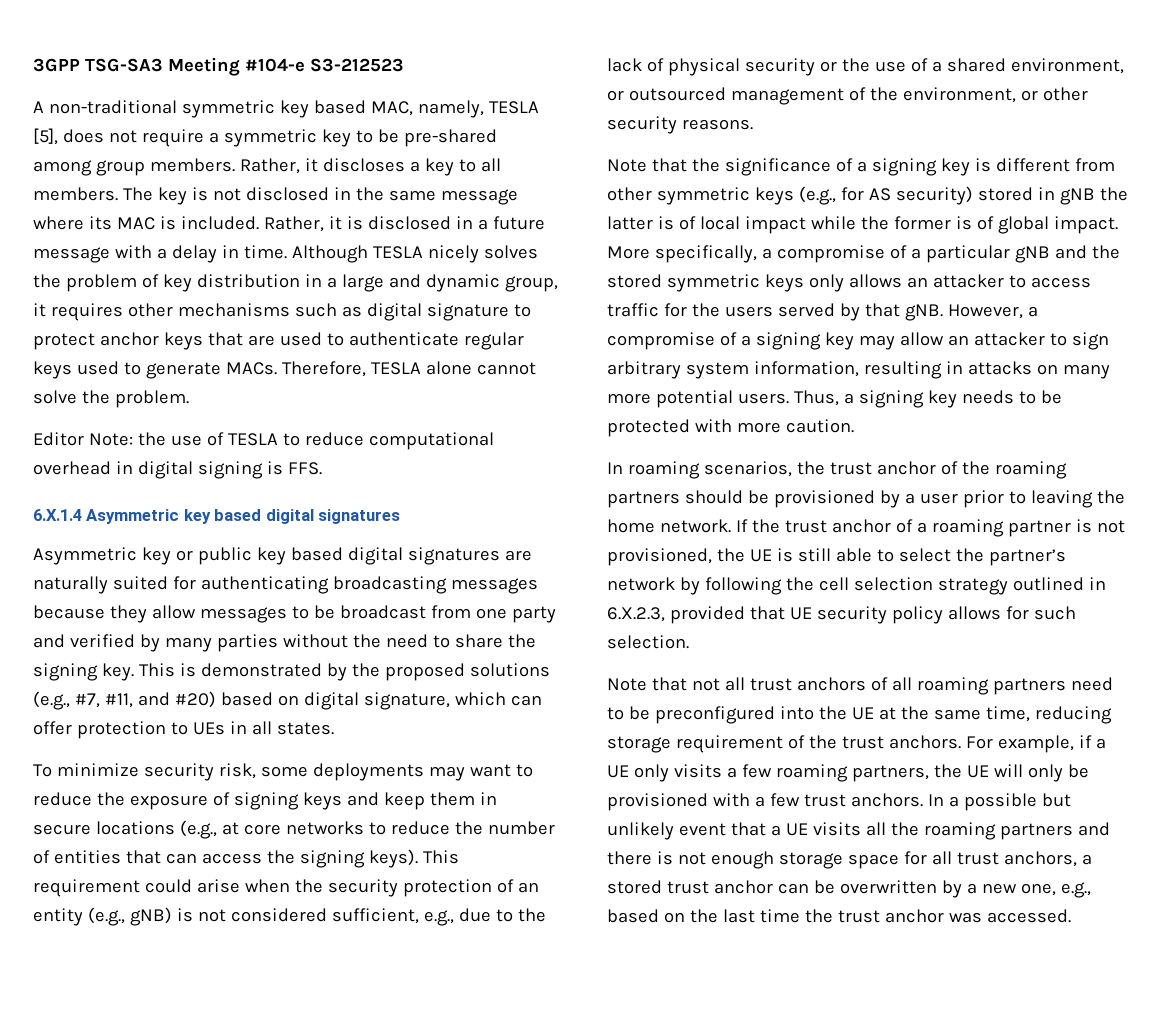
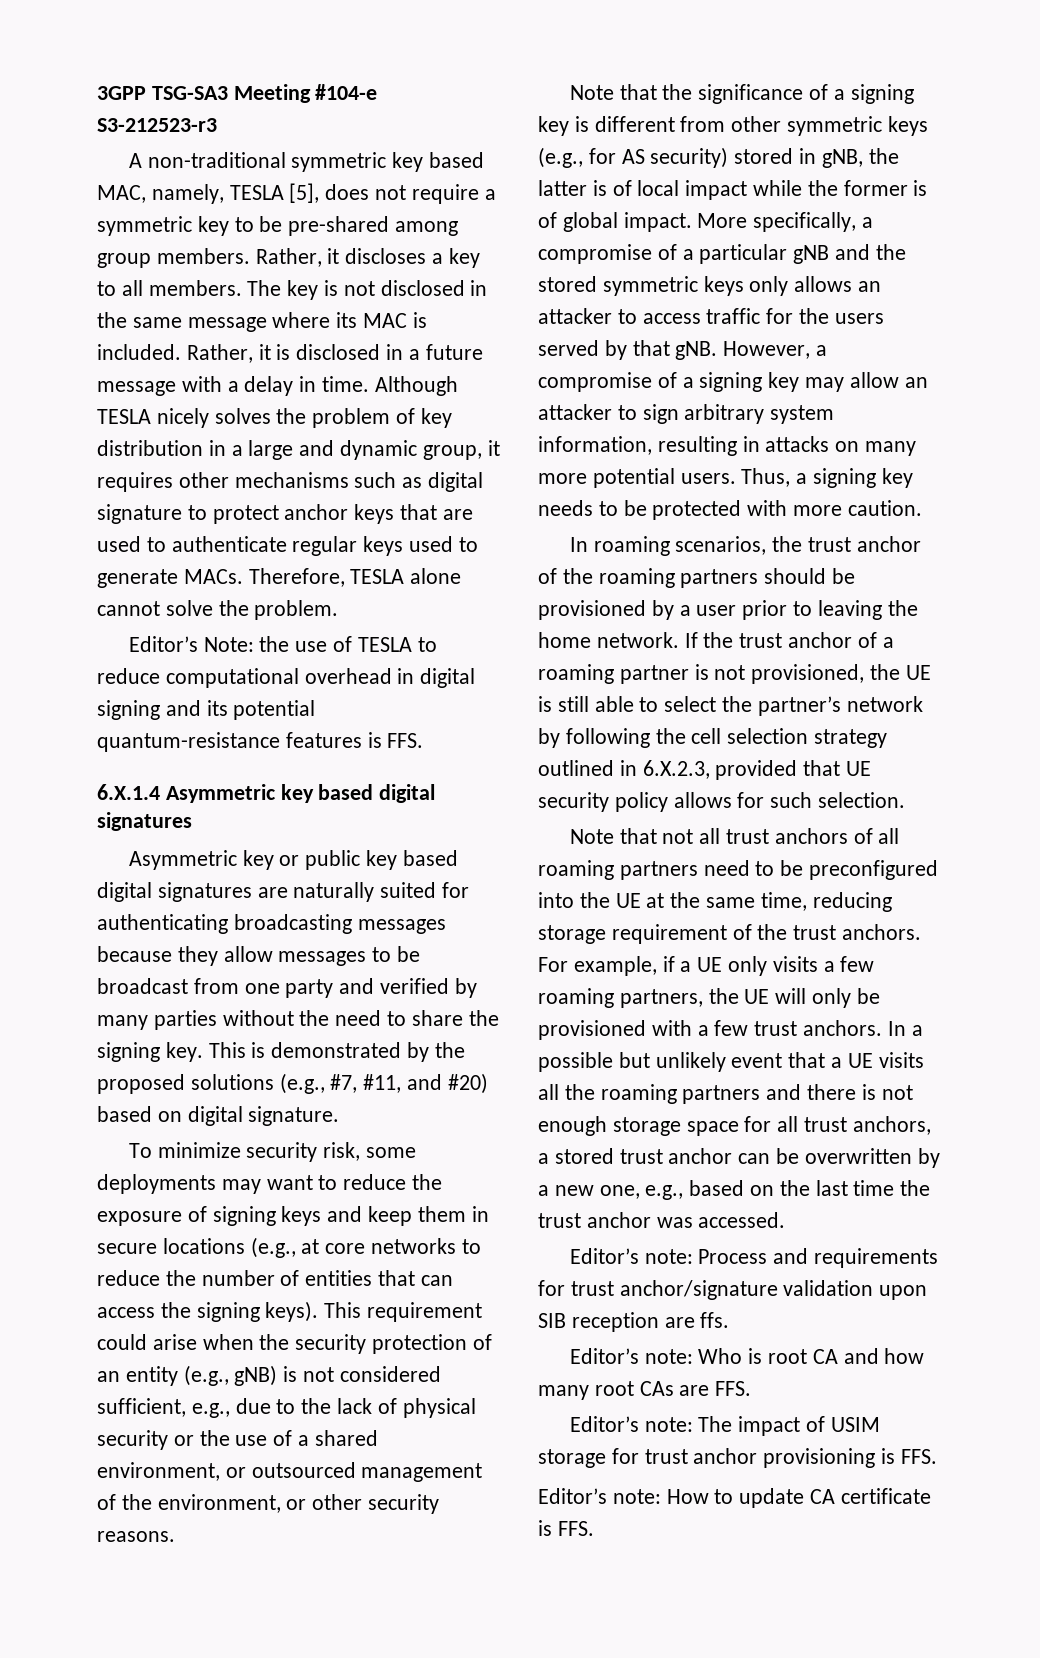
- 3GPP TSG-SA3 Meeting #104-e S3-212523
+ 3GPP TSG-SA3 Meeting #104-e S3-212523-r3
- Editor Note: the use of TESLA to reduce computational overhead in digital signing is FFS.
+ Editor’s Note: the use of TESLA to reduce computational overhead in digital signing and its potential quantum-resistance features is FFS.
- This is demonstrated by the proposed solutions (e.g., #7, #11, and #20) based on digital signature, which can offer protection to UEs in all states.
+ This is demonstrated by the proposed solutions (e.g., #7, #11, and #20) based on digital signature.
- Note that the significance of a signing key is different from other symmetric keys (e.g., for AS security) stored in gNB the latter is of local impact while the former is of global impact.
+ Note that the significance of a signing key is different from other symmetric keys (e.g., for AS security) stored in gNB, the latter is of local impact while the former is of global impact.
+ Editor’s note: Process and requirements for trust anchor/signature validation upon SIB reception are ffs.
+ Editor’s note: Who is root CA and how many root CAs are FFS.
+ Editor’s note: The impact of USIM storage for trust anchor provisioning is FFS.
+ Editor’s note: How to update CA certificate is FFS.

